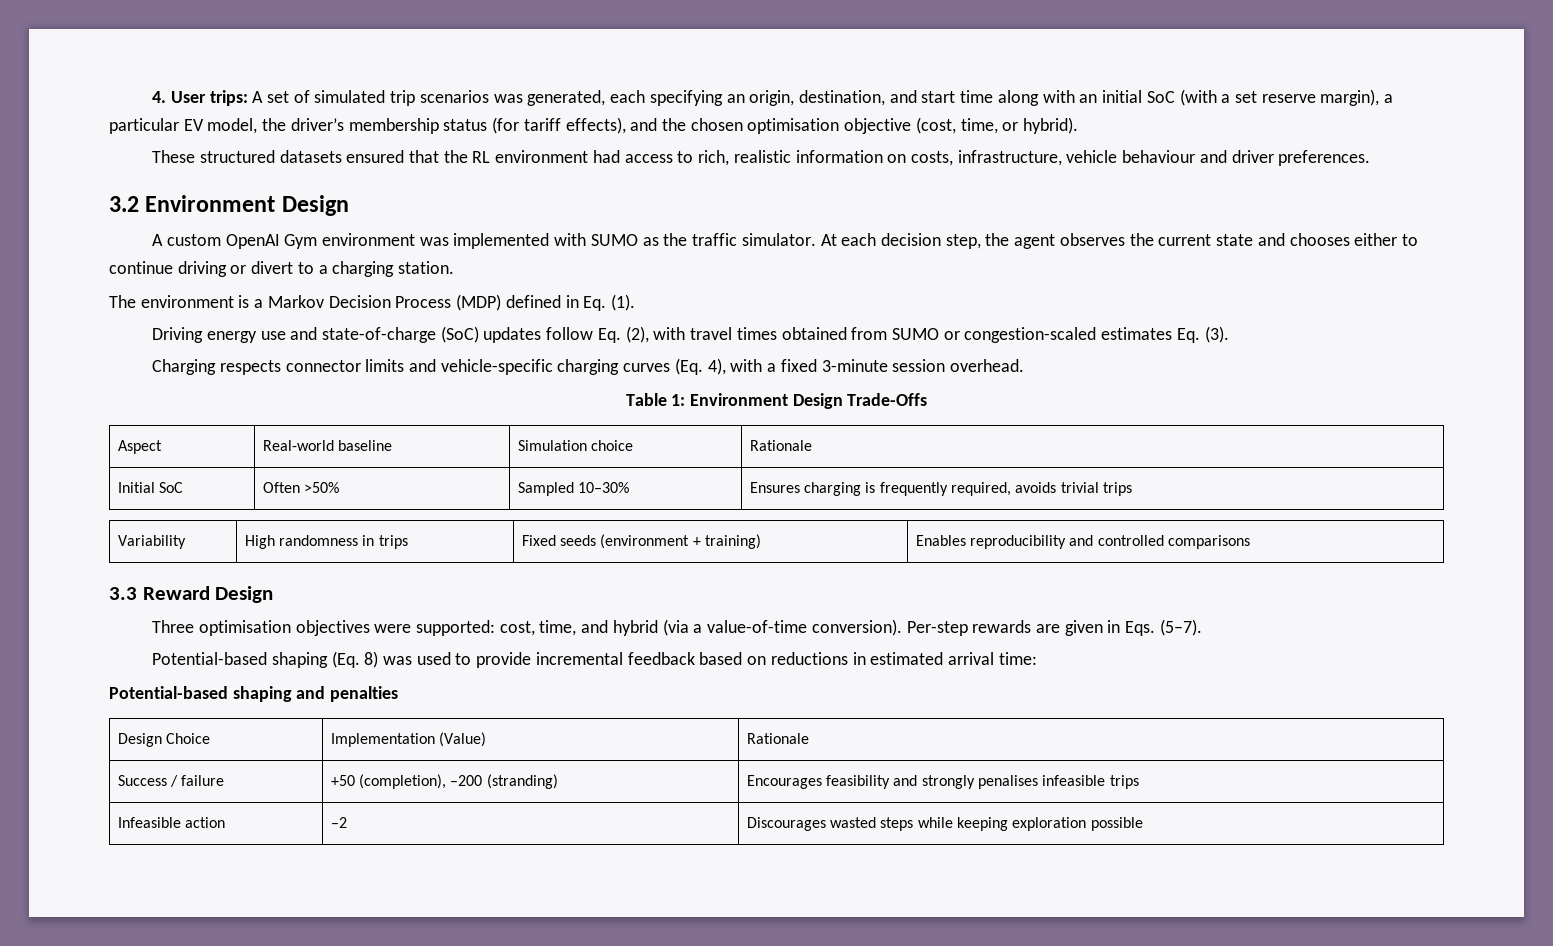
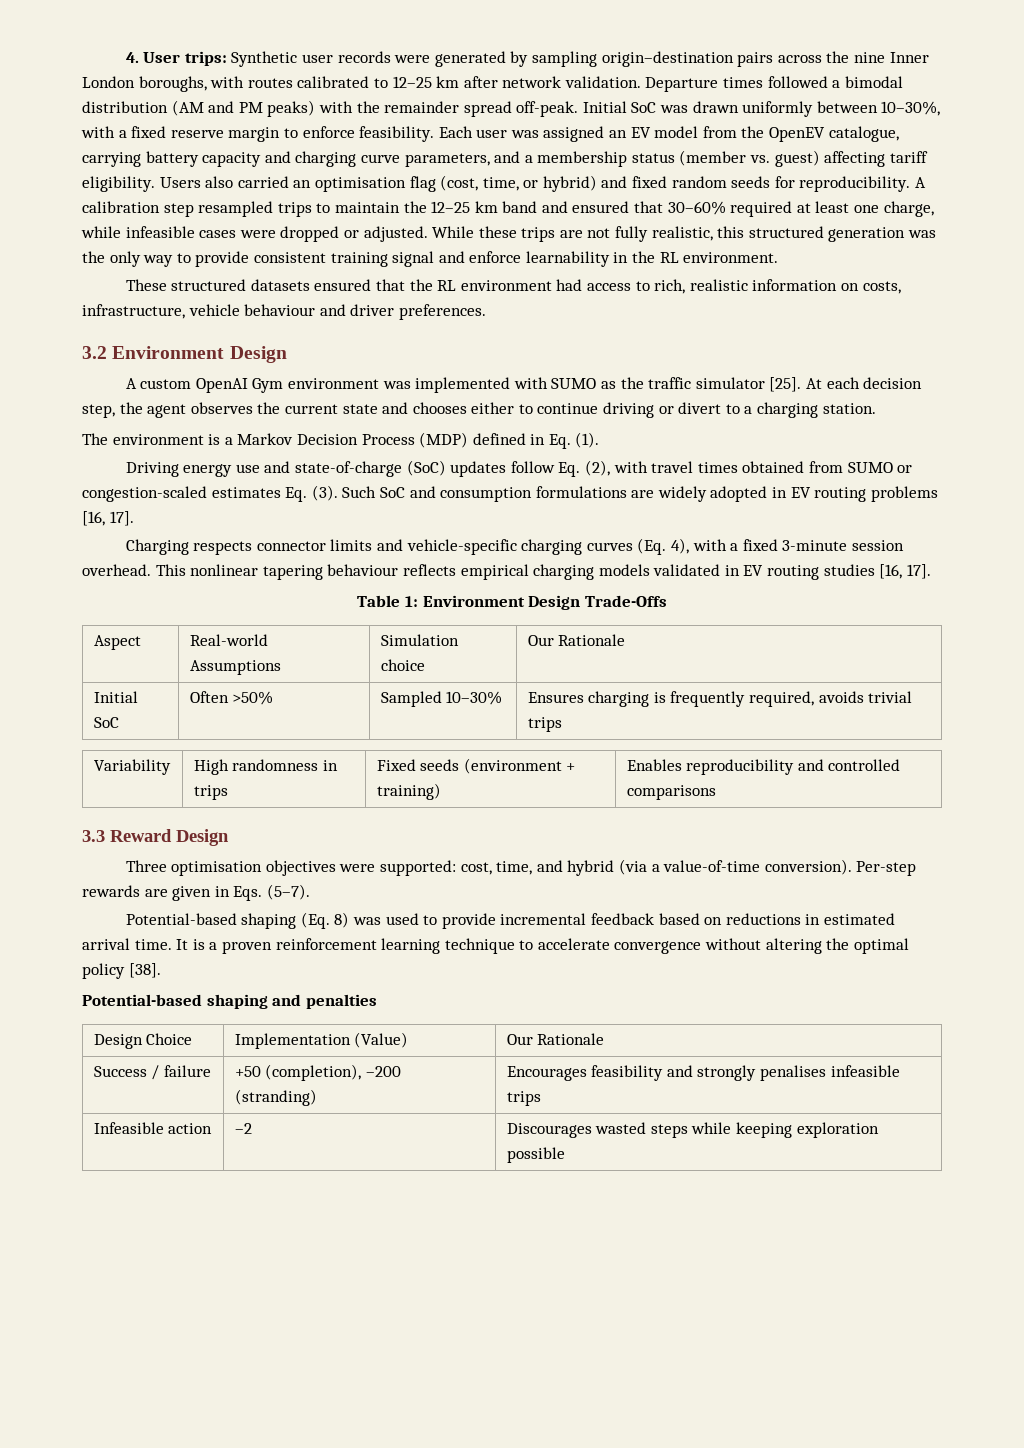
- 4. User trips: A set of simulated trip scenarios was generated, each specifying an origin, destination, and start time along with an initial SoC (with a set reserve margin), a particular EV model, the driver’s membership status (for tariff effects), and the chosen optimisation objective (cost, time, or hybrid).
+ 4. User trips: Synthetic user records were generated by sampling origin–destination pairs across the nine Inner London boroughs, with routes calibrated to 12–25 km after network validation. Departure times followed a bimodal distribution (AM and PM peaks) with the remainder spread off-peak. Initial SoC was drawn uniformly between 10–30%, with a fixed reserve margin to enforce feasibility. Each user was assigned an EV model from the OpenEV catalogue, carrying battery capacity and charging curve parameters, and a membership status (member vs. guest) affecting tariff eligibility. Users also carried an optimisation flag (cost, time, or hybrid) and fixed random seeds for reproducibility. A calibration step resampled trips to maintain the 12–25 km band and ensured that 30–60% required at least one charge, while infeasible cases were dropped or adjusted. While these trips are not fully realistic, this structured generation was the only way to provide consistent training signal and enforce learnability in the RL environment.
- A custom OpenAI Gym environment was implemented with SUMO as the traffic simulator.
+ A custom OpenAI Gym environment was implemented with SUMO as the traffic simulator [25].
+ Such SoC and consumption formulations are widely adopted in EV routing problems [16, 17].
+ This nonlinear tapering behaviour reflects empirical charging models validated in EV routing studies [16, 17].
- Aspect | Real-world baseline | Simulation choice | Rationale
+ Aspect | Real-world Assumptions | Simulation choice | Our Rationale
- Potential-based shaping (Eq. 8) was used to provide incremental feedback based on reductions in estimated arrival time:
+ Potential-based shaping (Eq. 8) was used to provide incremental feedback based on reductions in estimated arrival time. It is a proven reinforcement learning technique to accelerate convergence without altering the optimal policy [38].
- Design Choice | Implementation (Value) | Rationale
+ Design Choice | Implementation (Value) | Our Rationale

